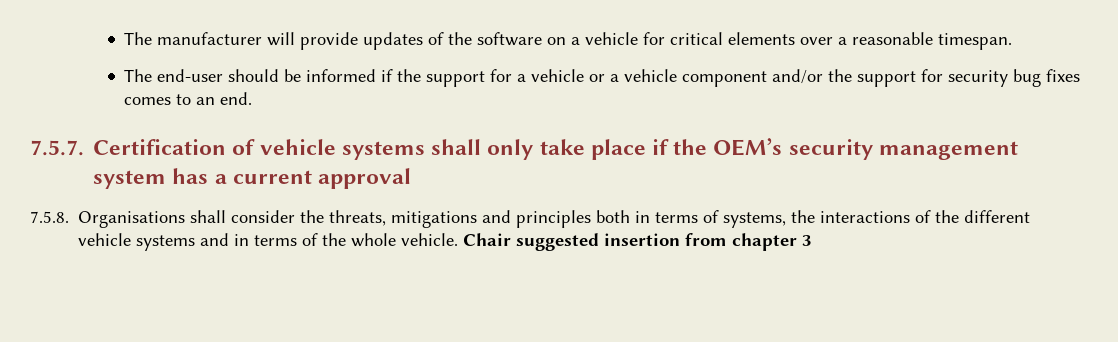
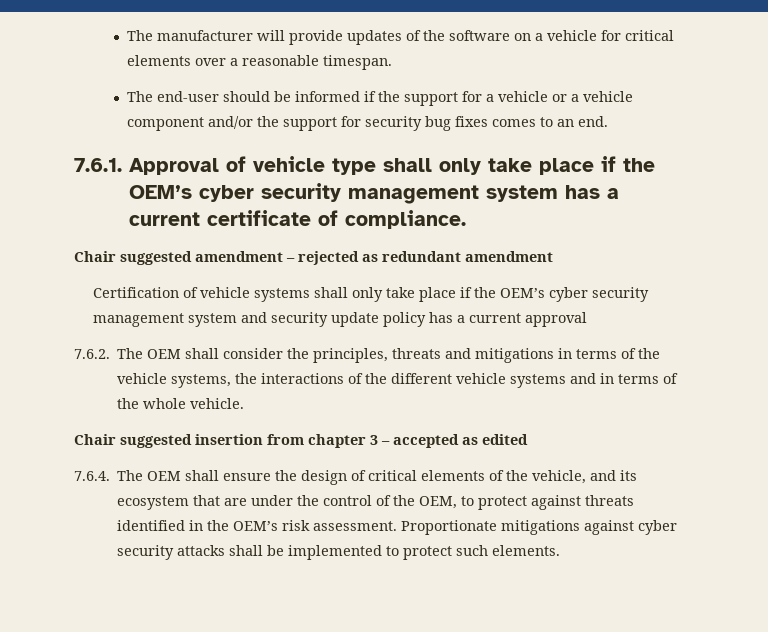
- 7.5.7. Certification of vehicle systems shall only take place if the OEM’s security management system has a current approval
+ 7.6.1. Approval of vehicle type shall only take place if the OEM’s cyber security management system has a current certificate of compliance.
+ Chair suggested amendment – rejected as redundant amendment
+ Certification of vehicle systems shall only take place if the OEM’s cyber security management system and security update policy has a current approval
- 7.5.8. Organisations shall consider the threats, mitigations and principles both in terms of systems, the interactions of the different vehicle systems and in terms of the whole vehicle. Chair suggested insertion from chapter 3
+ 7.6.2. The OEM shall consider the principles, threats and mitigations in terms of the vehicle systems, the interactions of the different vehicle systems and in terms of the whole vehicle.
+ Chair suggested insertion from chapter 3 – accepted as edited
+ 7.6.4. The OEM shall ensure the design of critical elements of the vehicle, and its ecosystem that are under the control of the OEM, to protect against threats identified in the OEM’s risk assessment. Proportionate mitigations against cyber security attacks shall be implemented to protect such elements.

